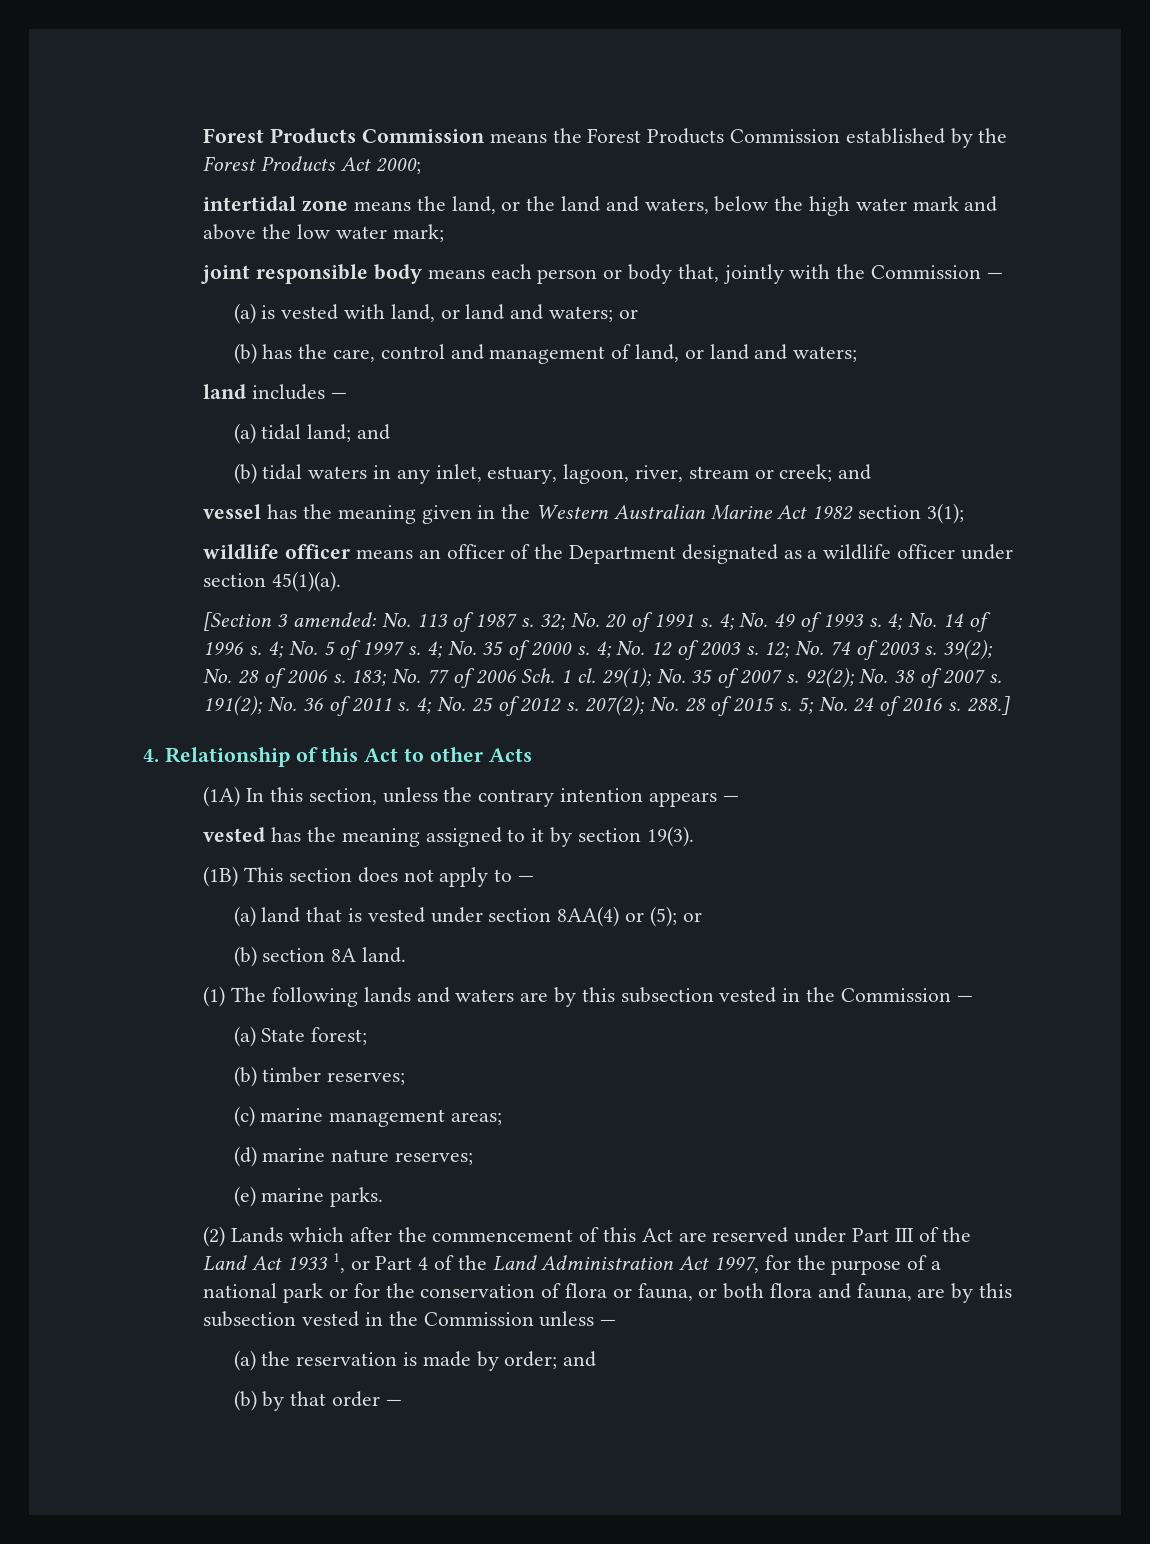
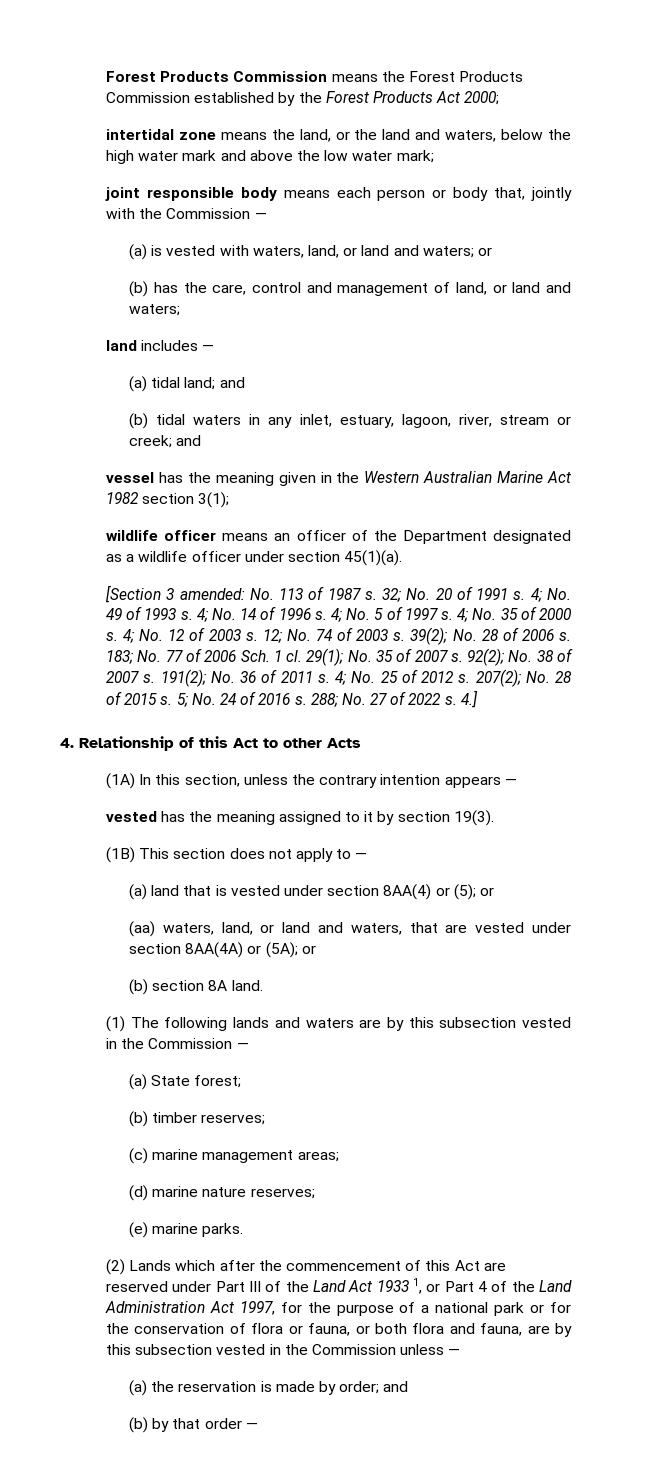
- (a) is vested with land, or land and waters; or
+ (a) is vested with waters, land, or land and waters; or
- 288.]
+ 288; No. 27 of 2022 s. 4.]
+ (aa) waters, land, or land and waters, that are vested under section 8AA(4A) or (5A); or

